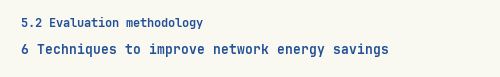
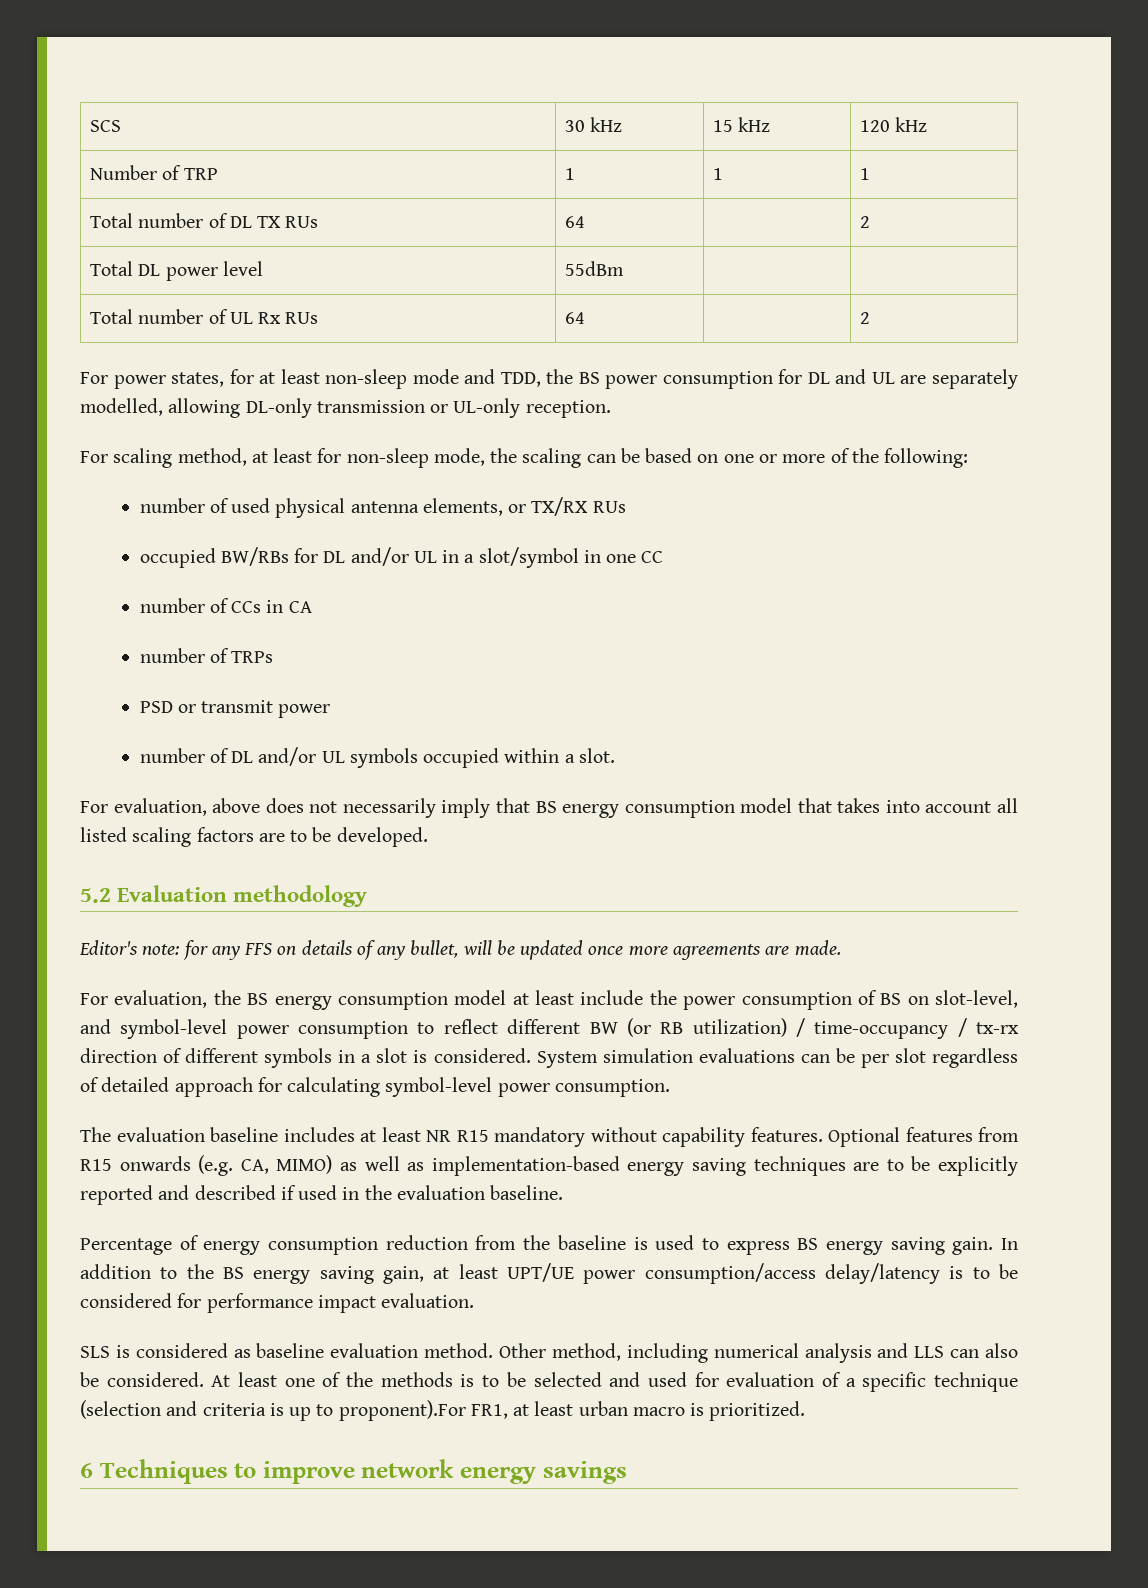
+ SCS | 30 kHz | 15 kHz | 120 kHz
+ Number of TRP | 1 | 1 | 1
+ Total number of DL TX RUs | 64 | | 2
+ Total DL power level | 55dBm | |
+ Total number of UL Rx RUs | 64 | | 2
+ For power states, for at least non-sleep mode and TDD, the BS power consumption for DL and UL are separately modelled, allowing DL-only transmission or UL-only reception.
+ For scaling method, at least for non-sleep mode, the scaling can be based on one or more of the following:
+ number of used physical antenna elements, or TX/RX RUs
+ occupied BW/RBs for DL and/or UL in a slot/symbol in one CC
+ number of CCs in CA
+ number of TRPs
+ PSD or transmit power
+ number of DL and/or UL symbols occupied within a slot.
+ For evaluation, above does not necessarily imply that BS energy consumption model that takes into account all listed scaling factors are to be developed.
  5.2 Evaluation methodology
+ Editor's note: for any FFS on details of any bullet, will be updated once more agreements are made.
+ For evaluation, the BS energy consumption model at least include the power consumption of BS on slot-level, and symbol-level power consumption to reflect different BW (or RB utilization) / time-occupancy / tx-rx direction of different symbols in a slot is considered. System simulation evaluations can be per slot regardless of detailed approach for calculating symbol-level power consumption.
+ The evaluation baseline includes at least NR R15 mandatory without capability features. Optional features from R15 onwards (e.g. CA, MIMO) as well as implementation-based energy saving techniques are to be explicitly reported and described if used in the evaluation baseline.
+ Percentage of energy consumption reduction from the baseline is used to express BS energy saving gain. In addition to the BS energy saving gain, at least UPT/UE power consumption/access delay/latency is to be considered for performance impact evaluation.
+ SLS is considered as baseline evaluation method. Other method, including numerical analysis and LLS can also be considered. At least one of the methods is to be selected and used for evaluation of a specific technique (selection and criteria is up to proponent).For FR1, at least urban macro is prioritized.

